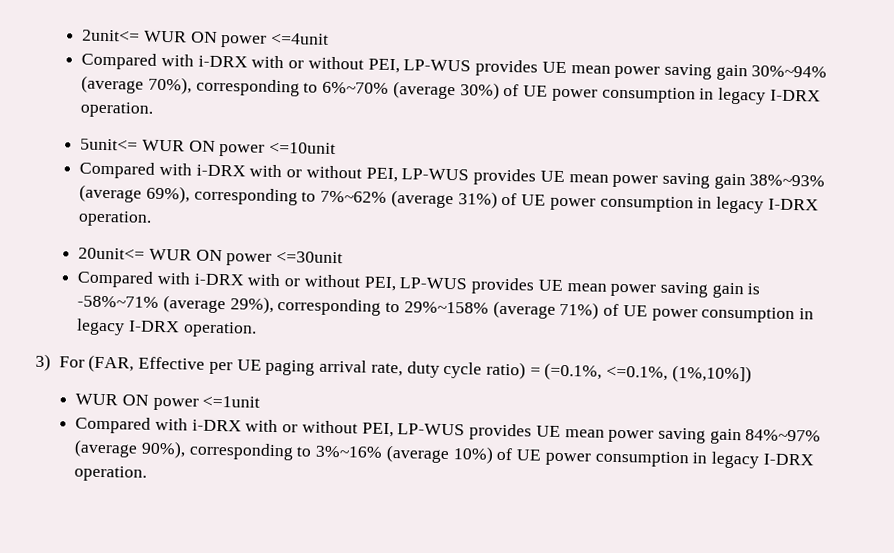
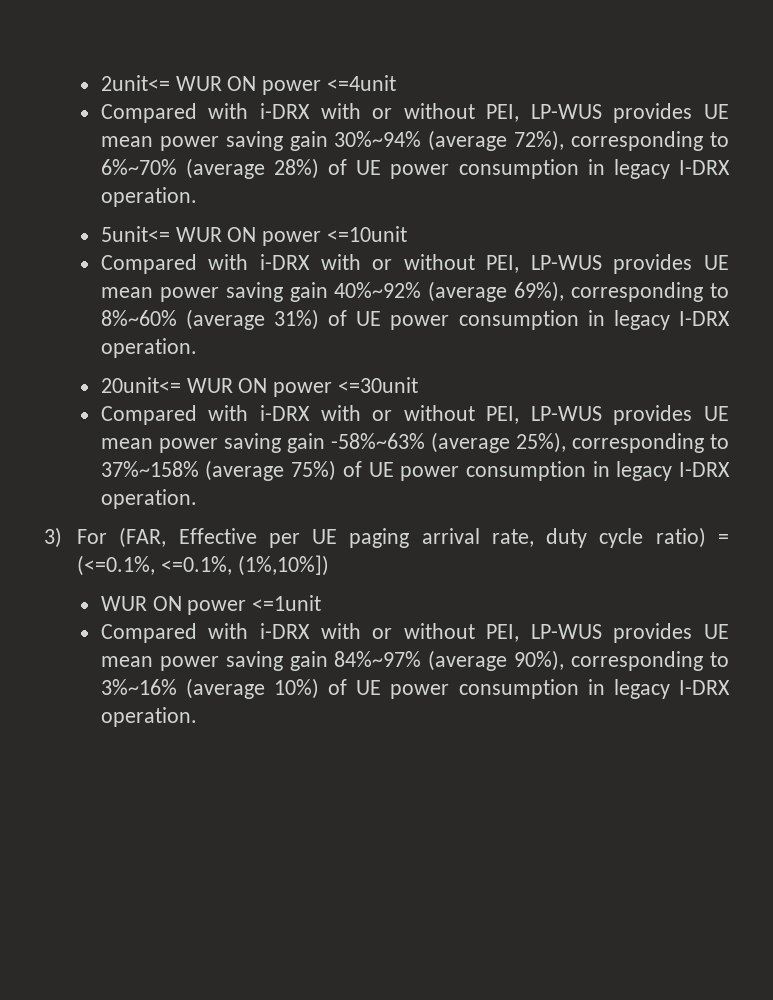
- Compared with i-DRX with or without PEI, LP-WUS provides UE mean power saving gain 30%~94% (average 70%), corresponding to 6%~70% (average 30%) of UE power consumption in legacy I-DRX operation.
+ Compared with i-DRX with or without PEI, LP-WUS provides UE mean power saving gain 30%~94% (average 72%), corresponding to 6%~70% (average 28%) of UE power consumption in legacy I-DRX operation.
- Compared with i-DRX with or without PEI, LP-WUS provides UE mean power saving gain 38%~93% (average 69%), corresponding to 7%~62% (average 31%) of UE power consumption in legacy I-DRX operation.
+ Compared with i-DRX with or without PEI, LP-WUS provides UE mean power saving gain 40%~92% (average 69%), corresponding to 8%~60% (average 31%) of UE power consumption in legacy I-DRX operation.
- Compared with i-DRX with or without PEI, LP-WUS provides UE mean power saving gain is -58%~71% (average 29%), corresponding to 29%~158% (average 71%) of UE power consumption in legacy I-DRX operation.
+ Compared with i-DRX with or without PEI, LP-WUS provides UE mean power saving gain -58%~63% (average 25%), corresponding to 37%~158% (average 75%) of UE power consumption in legacy I-DRX operation.
- 3) For (FAR, Effective per UE paging arrival rate, duty cycle ratio) = (=0.1%, <=0.1%, (1%,10%])
+ 3) For (FAR, Effective per UE paging arrival rate, duty cycle ratio) = (<=0.1%, <=0.1%, (1%,10%])

